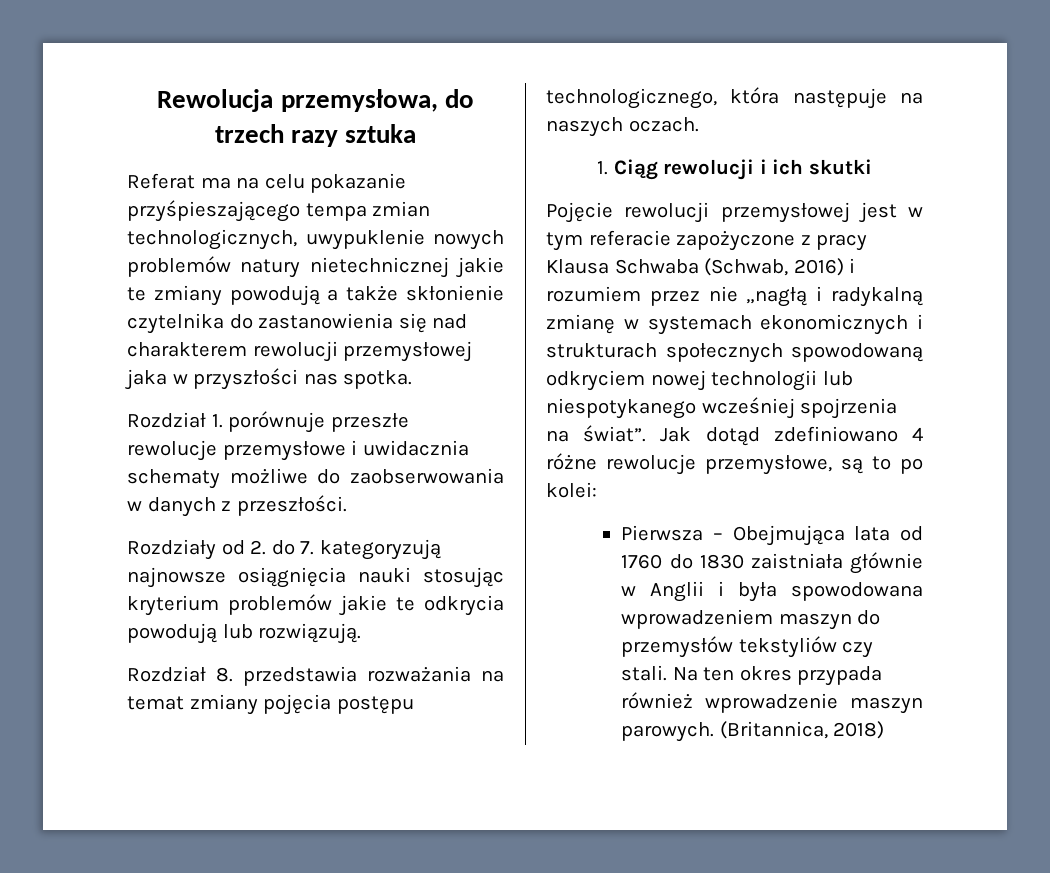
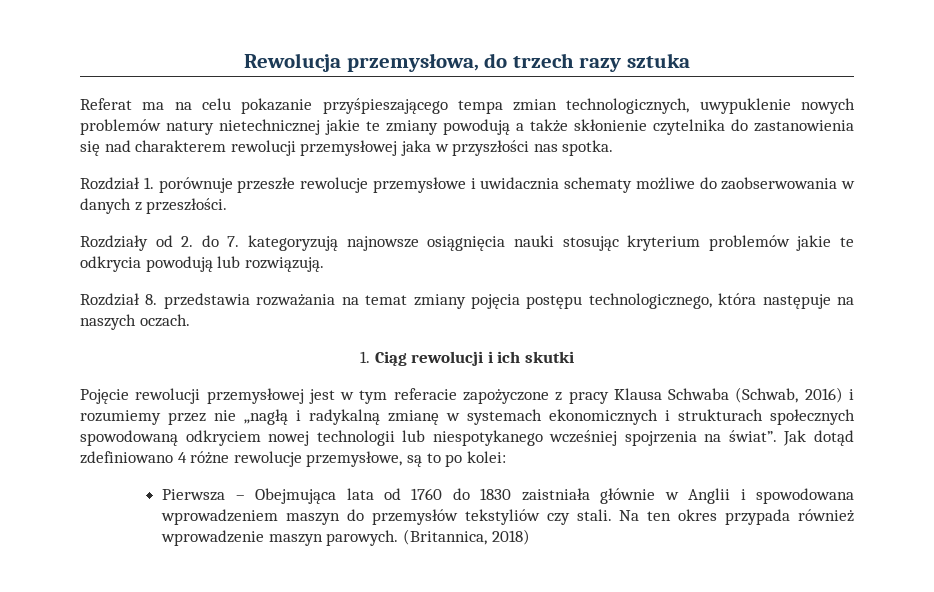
- Pojęcie rewolucji przemysłowej jest w tym referacie zapożyczone z pracy Klausa Schwaba (Schwab, 2016) i rozumiem przez nie „nagłą i radykalną zmianę w systemach ekonomicznych i strukturach społecznych spowodowaną odkryciem nowej technologii lub niespotykanego wcześniej spojrzenia na świat”.
+ Pojęcie rewolucji przemysłowej jest w tym referacie zapożyczone z pracy Klausa Schwaba (Schwab, 2016) i rozumiemy przez nie „nagłą i radykalną zmianę w systemach ekonomicznych i strukturach społecznych spowodowaną odkryciem nowej technologii lub niespotykanego wcześniej spojrzenia na świat”.
- Pierwsza – Obejmująca lata od 1760 do 1830 zaistniała głównie w Anglii i była spowodowana wprowadzeniem maszyn do przemysłów tekstyliów czy stali.
+ Pierwsza – Obejmująca lata od 1760 do 1830 zaistniała głównie w Anglii i spowodowana wprowadzeniem maszyn do przemysłów tekstyliów czy stali.

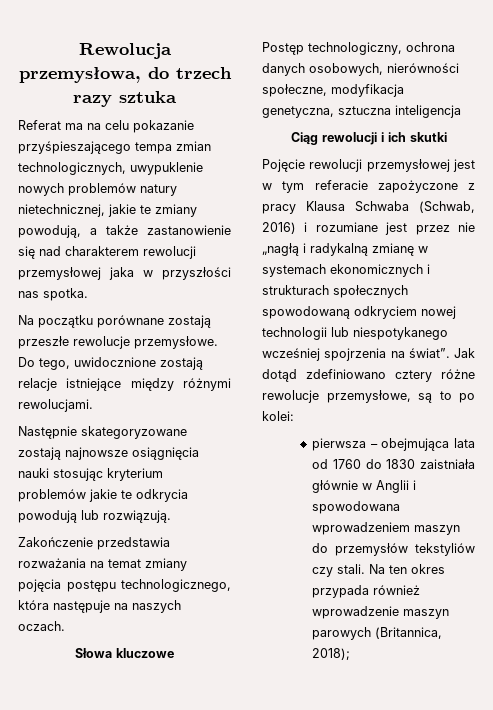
- Referat ma na celu pokazanie przyśpieszającego tempa zmian technologicznych, uwypuklenie nowych problemów natury nietechnicznej jakie te zmiany powodują a także skłonienie czytelnika do zastanowienia się nad charakterem rewolucji przemysłowej jaka w przyszłości nas spotka.
+ Referat ma na celu pokazanie przyśpieszającego tempa zmian technologicznych, uwypuklenie nowych problemów natury nietechnicznej, jakie te zmiany powodują, a także zastanowienie się nad charakterem rewolucji przemysłowej jaka w przyszłości nas spotka.
- Rozdział 1. porównuje przeszłe rewolucje przemysłowe i uwidacznia schematy możliwe do zaobserwowania w danych z przeszłości.
- Rozdziały od 2. do 7. kategoryzują najnowsze osiągnięcia nauki stosując kryterium problemów jakie te odkrycia powodują lub rozwiązują.
+ Na początku porównane zostają przeszłe rewolucje przemysłowe. Do tego, uwidocznione zostają relacje istniejące między różnymi rewolucjami.
+ Następnie skategoryzowane zostają najnowsze osiągnięcia nauki stosując kryterium problemów jakie te odkrycia powodują lub rozwiązują.
- Rozdział 8. przedstawia rozważania na temat zmiany pojęcia postępu technologicznego, która następuje na naszych oczach.
+ Zakończenie przedstawia rozważania na temat zmiany pojęcia postępu technologicznego, która następuje na naszych oczach.
- 1. Ciąg rewolucji i ich skutki
+ Słowa kluczowe
+ Postęp technologiczny, ochrona danych osobowych, nierówności społeczne, modyfikacja genetyczna, sztuczna inteligencja
+ Ciąg rewolucji i ich skutki
- Pojęcie rewolucji przemysłowej jest w tym referacie zapożyczone z pracy Klausa Schwaba (Schwab, 2016) i rozumiemy przez nie „nagłą i radykalną zmianę w systemach ekonomicznych i strukturach społecznych spowodowaną odkryciem nowej technologii lub niespotykanego wcześniej spojrzenia na świat”.
+ Pojęcie rewolucji przemysłowej jest w tym referacie zapożyczone z pracy Klausa Schwaba (Schwab, 2016) i rozumiane jest przez nie „nagłą i radykalną zmianę w systemach ekonomicznych i strukturach społecznych spowodowaną odkryciem nowej technologii lub niespotykanego wcześniej spojrzenia na świat”.
- Jak dotąd zdefiniowano 4 różne rewolucje przemysłowe, są to po kolei:
+ Jak dotąd zdefiniowano cztery różne rewolucje przemysłowe, są to po kolei:
- Pierwsza – Obejmująca lata od 1760 do 1830 zaistniała głównie w Anglii i spowodowana wprowadzeniem maszyn do przemysłów tekstyliów czy stali.
+ pierwsza – obejmująca lata od 1760 do 1830 zaistniała głównie w Anglii i spowodowana wprowadzeniem maszyn do przemysłów tekstyliów czy stali.
- Na ten okres przypada również wprowadzenie maszyn parowych. (Britannica, 2018)
+ Na ten okres przypada również wprowadzenie maszyn parowych (Britannica, 2018);

